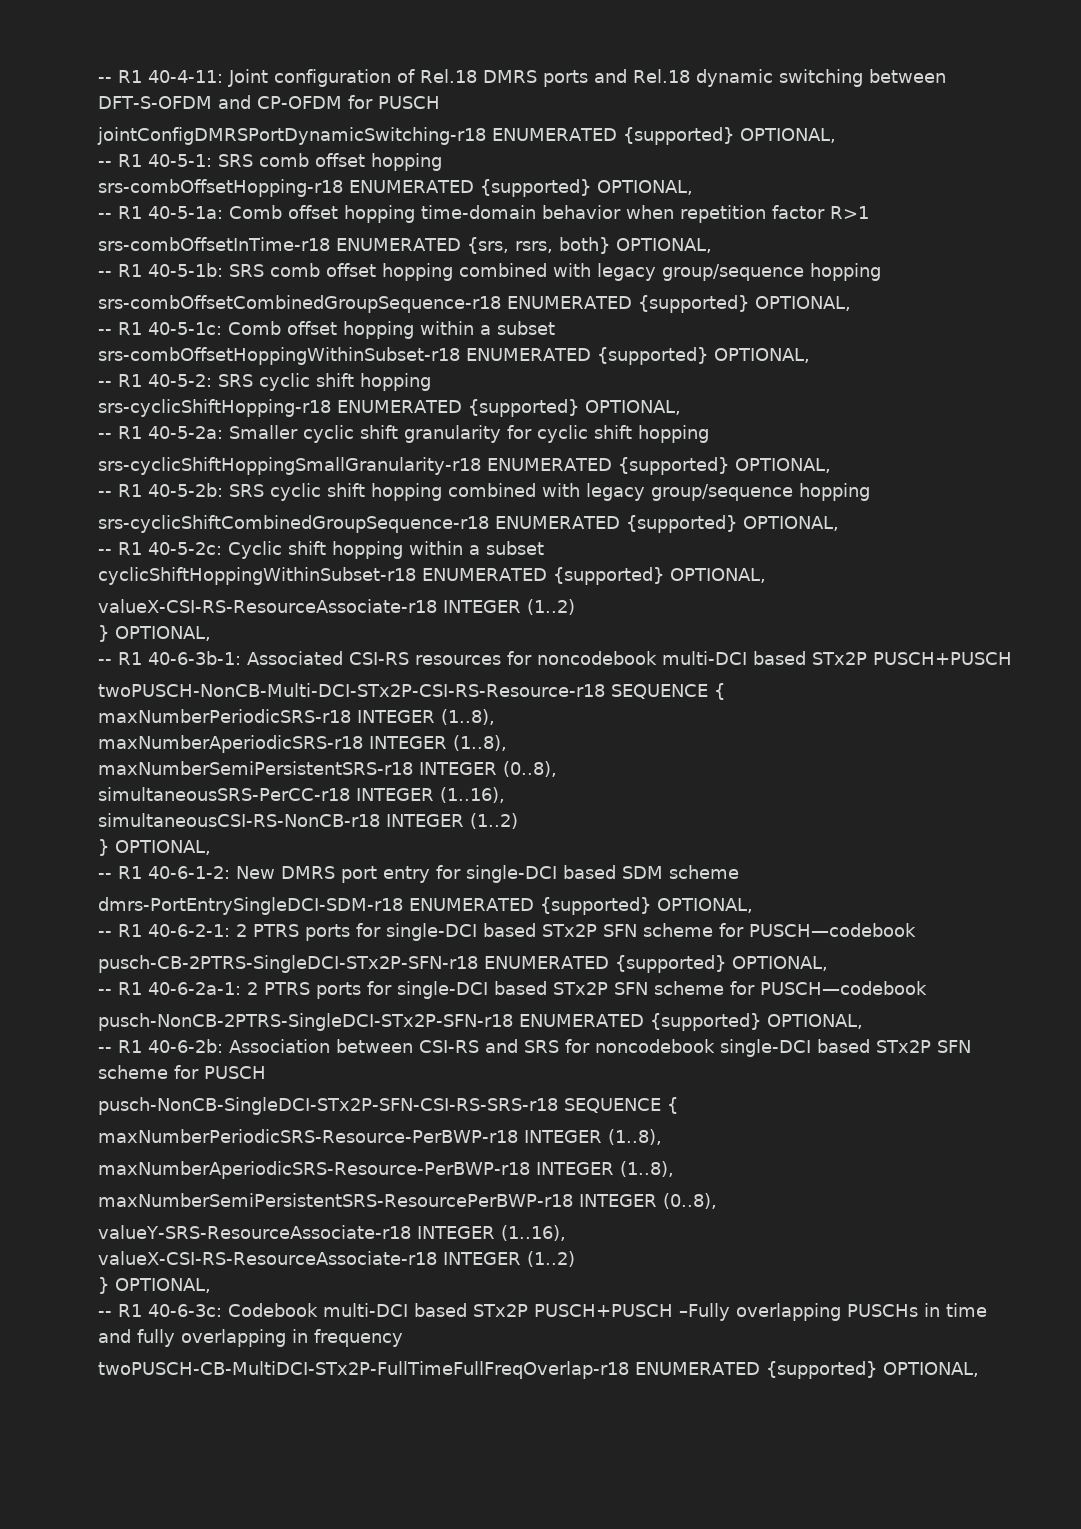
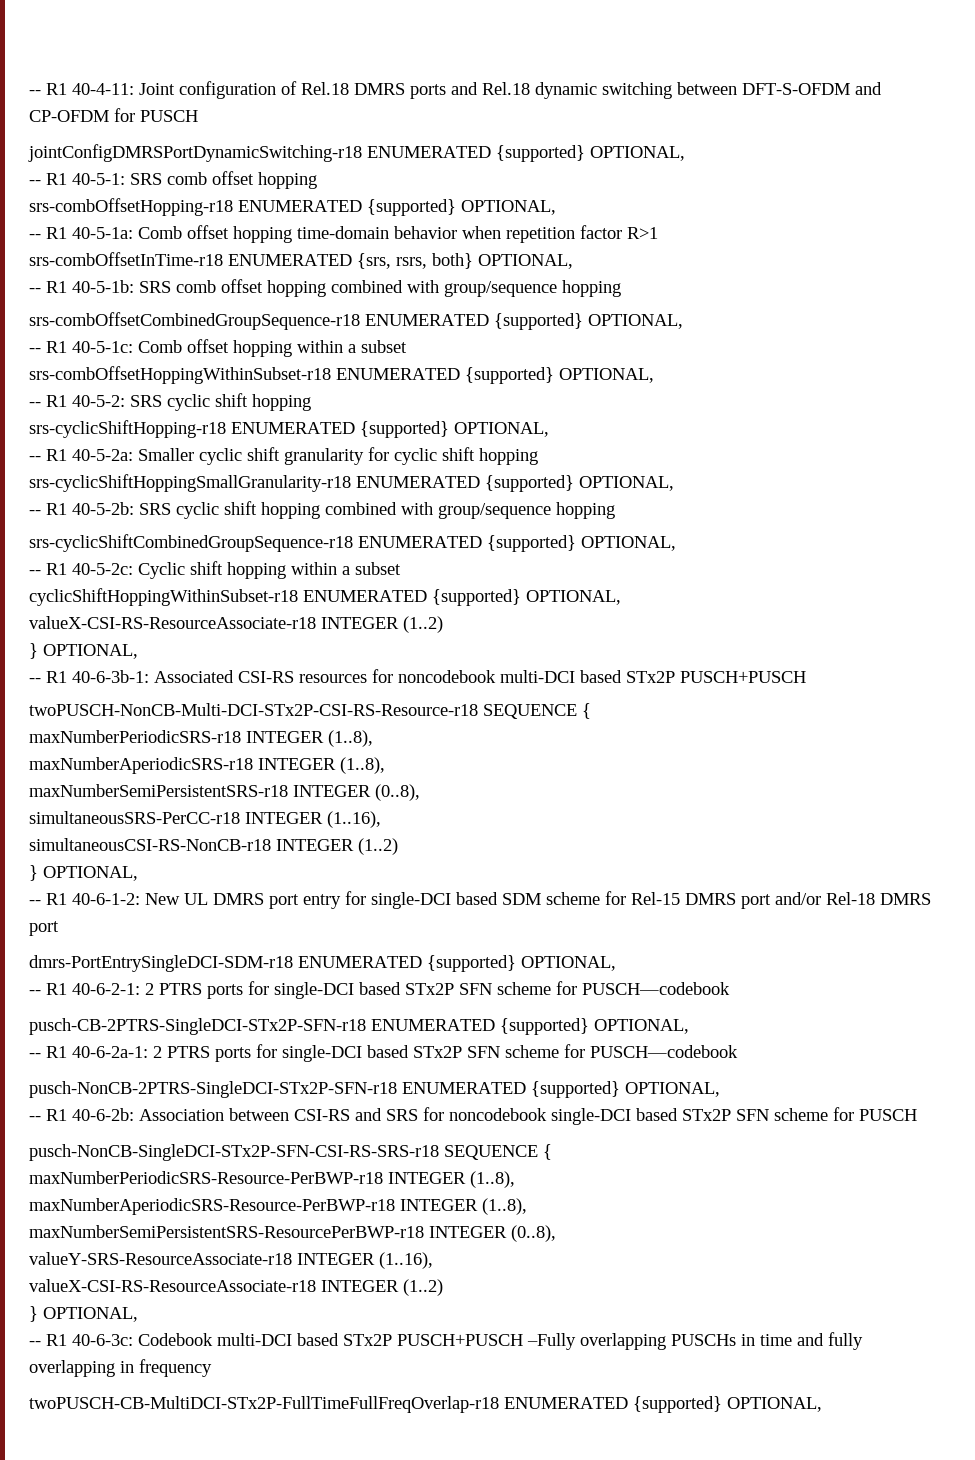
- -- R1 40-5-1b: SRS comb offset hopping combined with legacy group/sequence hopping
+ -- R1 40-5-1b: SRS comb offset hopping combined with group/sequence hopping
- -- R1 40-5-2b: SRS cyclic shift hopping combined with legacy group/sequence hopping
+ -- R1 40-5-2b: SRS cyclic shift hopping combined with group/sequence hopping
- -- R1 40-6-1-2: New DMRS port entry for single-DCI based SDM scheme
+ -- R1 40-6-1-2: New UL DMRS port entry for single-DCI based SDM scheme for Rel-15 DMRS port and/or Rel-18 DMRS port

